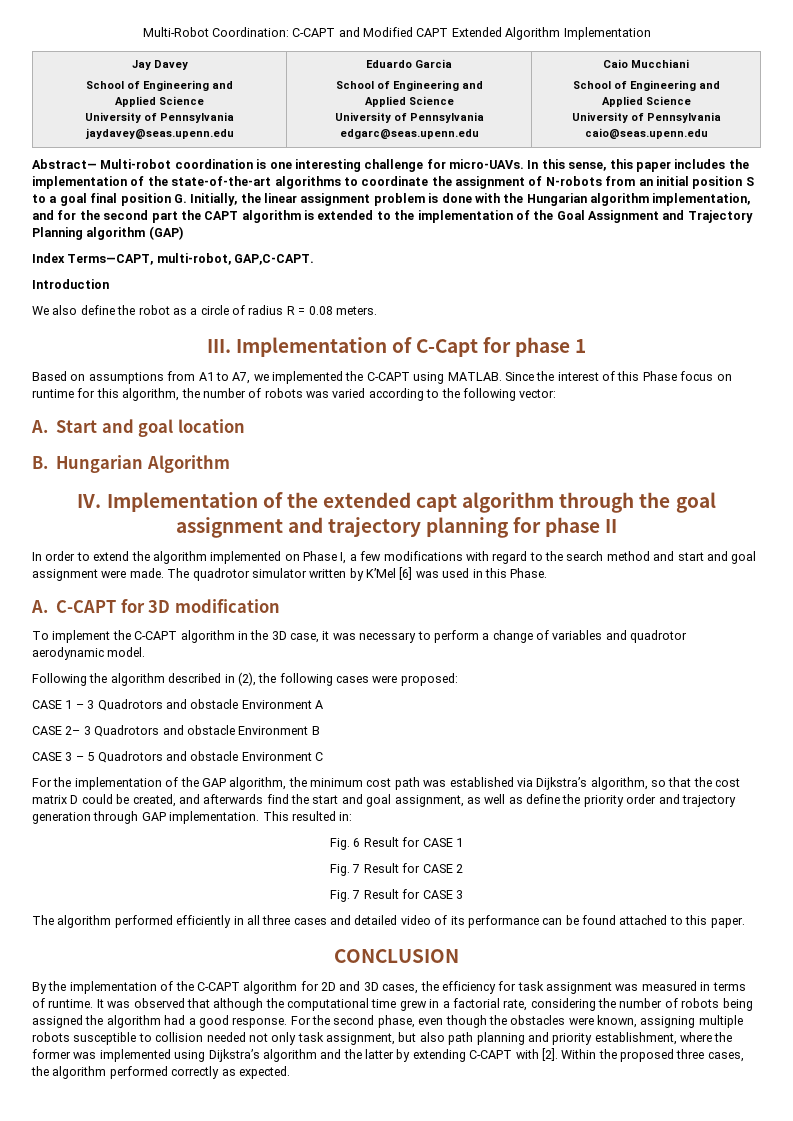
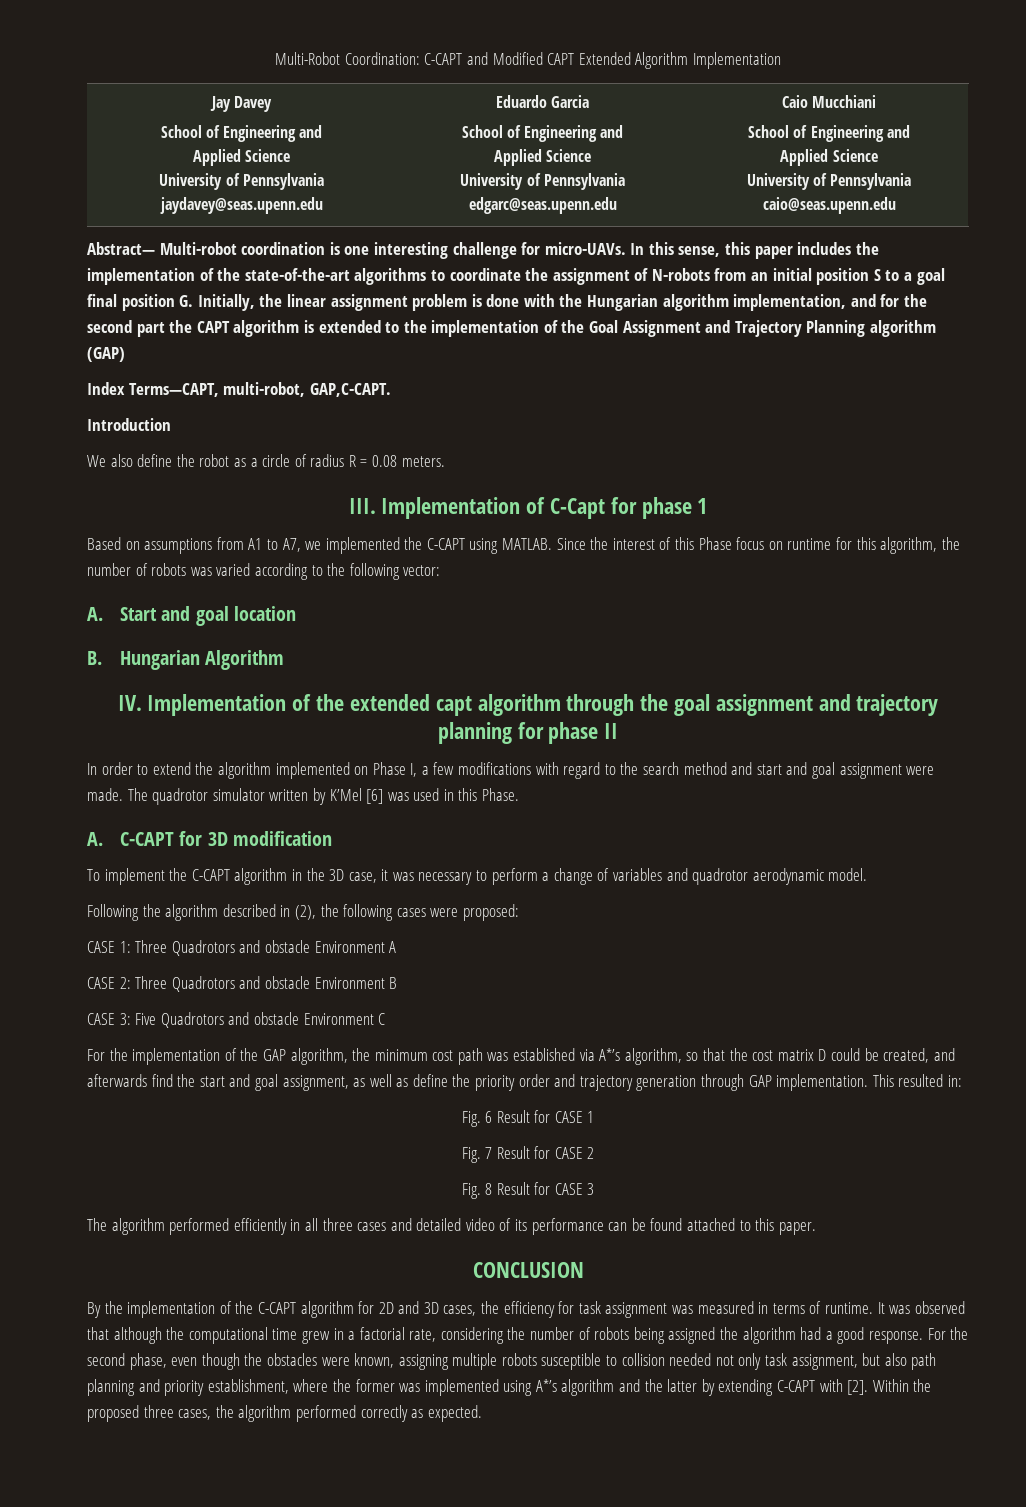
- CASE 1 – 3 Quadrotors and obstacle Environment A
+ CASE 1: Three Quadrotors and obstacle Environment A
- CASE 2– 3 Quadrotors and obstacle Environment B
+ CASE 2: Three Quadrotors and obstacle Environment B
- CASE 3 – 5 Quadrotors and obstacle Environment C
+ CASE 3: Five Quadrotors and obstacle Environment C
- For the implementation of the GAP algorithm, the minimum cost path was established via Dijkstra’s algorithm, so that the cost matrix D could be created, and afterwards find the start and goal assignment, as well as define the priority order and trajectory generation through GAP implementation.
+ For the implementation of the GAP algorithm, the minimum cost path was established via A*’s algorithm, so that the cost matrix D could be created, and afterwards find the start and goal assignment, as well as define the priority order and trajectory generation through GAP implementation.
- Fig. 7 Result for CASE 3
+ Fig. 8 Result for CASE 3
- For the second phase, even though the obstacles were known, assigning multiple robots susceptible to collision needed not only task assignment, but also path planning and priority establishment, where the former was implemented using Dijkstra’s algorithm and the latter by extending C-CAPT with [2].
+ For the second phase, even though the obstacles were known, assigning multiple robots susceptible to collision needed not only task assignment, but also path planning and priority establishment, where the former was implemented using A*’s algorithm and the latter by extending C-CAPT with [2].

